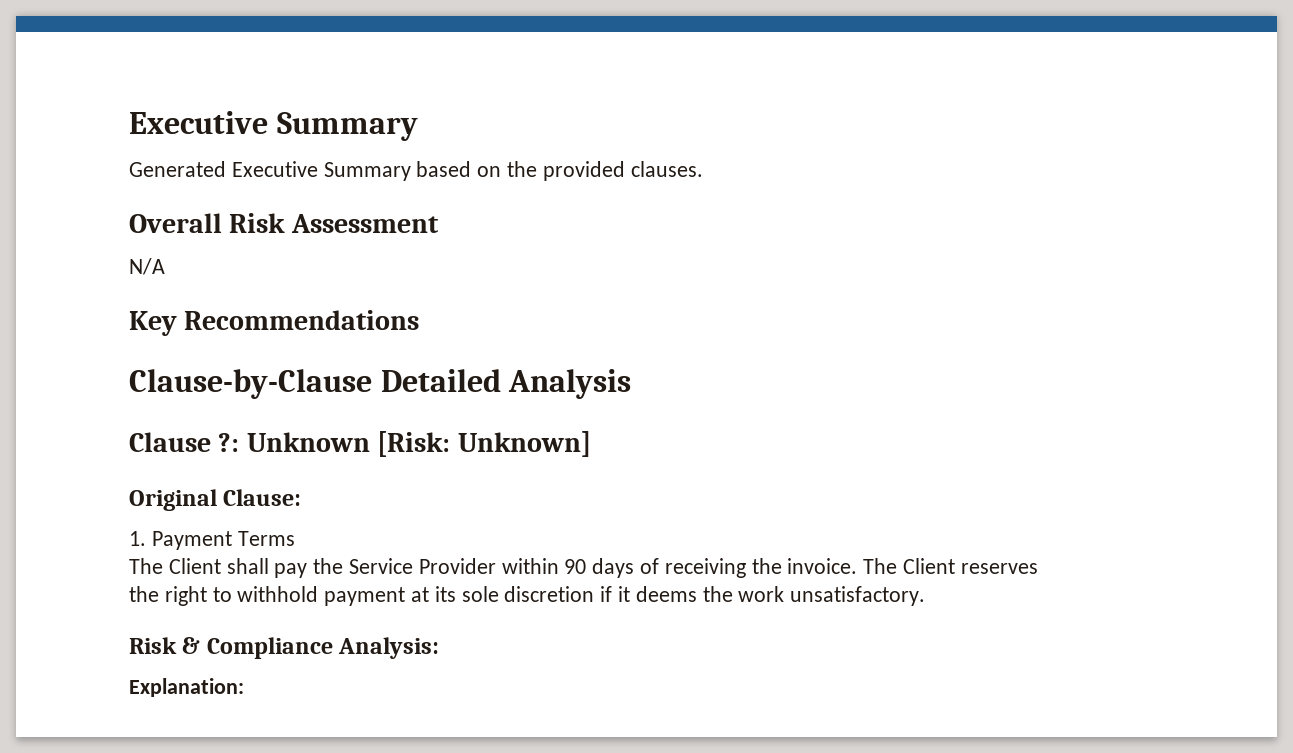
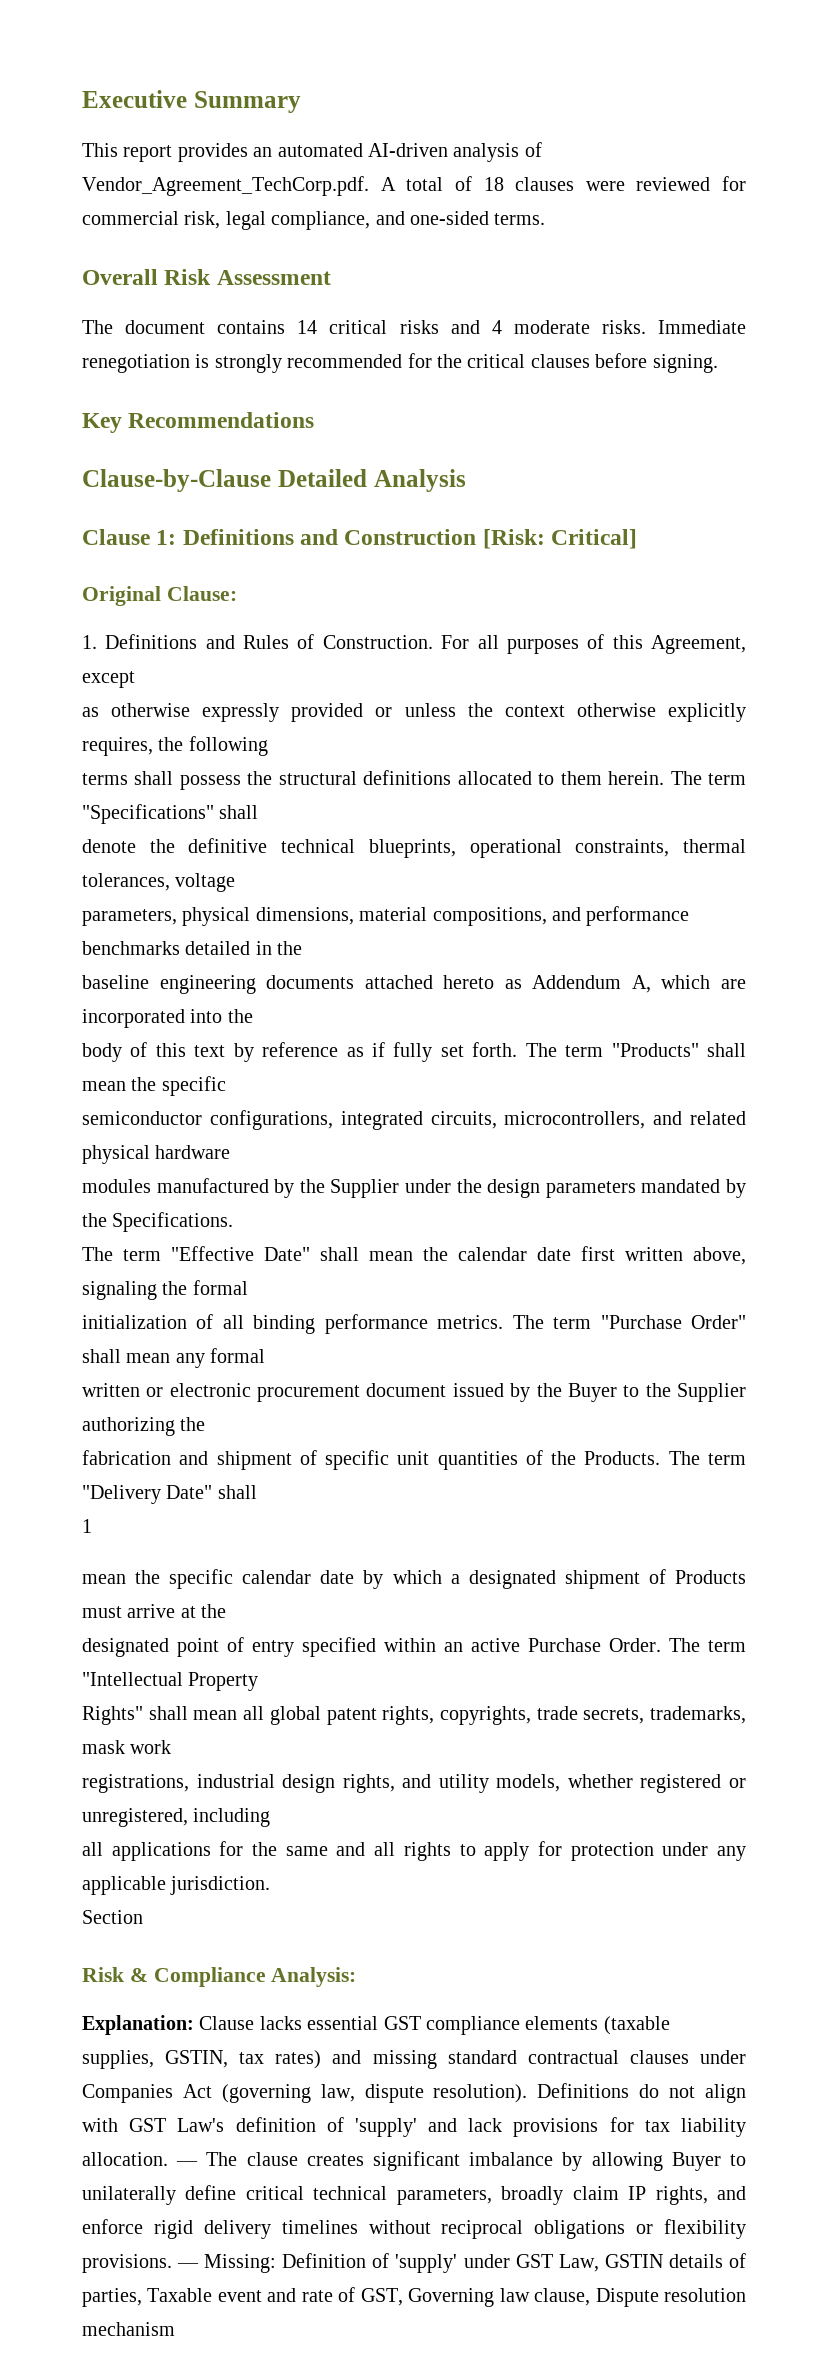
- Generated Executive Summary based on the provided clauses.
+ This report provides an automated AI-driven analysis of Vendor_Agreement_TechCorp.pdf. A total of 18 clauses were reviewed for commercial risk, legal compliance, and one-sided terms.
  Overall Risk Assessment
- N/A
+ The document contains 14 critical risks and 4 moderate risks. Immediate renegotiation is strongly recommended for the critical clauses before signing.
- Clause ?: Unknown [Risk: Unknown]
+ Clause 1: Definitions and Construction [Risk: Critical]
  Original Clause:
- 1. Payment Terms
- The Client shall pay the Service Provider within 90 days of receiving the invoice. The Client reserves
- the right to withhold payment at its sole discretion if it deems the work unsatisfactory.
+ 1. Definitions and Rules of Construction. For all purposes of this Agreement, except
+ as otherwise expressly provided or unless the context otherwise explicitly requires, the following
+ terms shall possess the structural definitions allocated to them herein. The term "Specifications" shall
+ denote the definitive technical blueprints, operational constraints, thermal tolerances, voltage
+ parameters, physical dimensions, material compositions, and performance benchmarks detailed in the
+ baseline engineering documents attached hereto as Addendum A, which are incorporated into the
+ body of this text by reference as if fully set forth. The term "Products" shall mean the specific
+ semiconductor configurations, integrated circuits, microcontrollers, and related physical hardware
+ modules manufactured by the Supplier under the design parameters mandated by the Specifications.
+ The term "Effective Date" shall mean the calendar date first written above, signaling the formal
+ initialization of all binding performance metrics. The term "Purchase Order" shall mean any formal
+ written or electronic procurement document issued by the Buyer to the Supplier authorizing the
+ fabrication and shipment of specific unit quantities of the Products. The term "Delivery Date" shall
+ 1
+ mean the specific calendar date by which a designated shipment of Products must arrive at the
+ designated point of entry specified within an active Purchase Order. The term "Intellectual Property
+ Rights" shall mean all global patent rights, copyrights, trade secrets, trademarks, mask work
+ registrations, industrial design rights, and utility models, whether registered or unregistered, including
+ all applications for the same and all rights to apply for protection under any applicable jurisdiction.
+ Section
- Explanation:
+ Explanation: Clause lacks essential GST compliance elements (taxable supplies, GSTIN, tax rates) and missing standard contractual clauses under Companies Act (governing law, dispute resolution). Definitions do not align with GST Law's definition of 'supply' and lack provisions for tax liability allocation. — The clause creates significant imbalance by allowing Buyer to unilaterally define critical technical parameters, broadly claim IP rights, and enforce rigid delivery timelines without reciprocal obligations or flexibility provisions. — Missing: Definition of 'supply' under GST Law, GSTIN details of parties, Taxable event and rate of GST, Governing law clause, Dispute resolution mechanism

